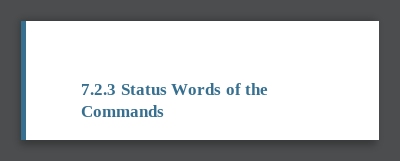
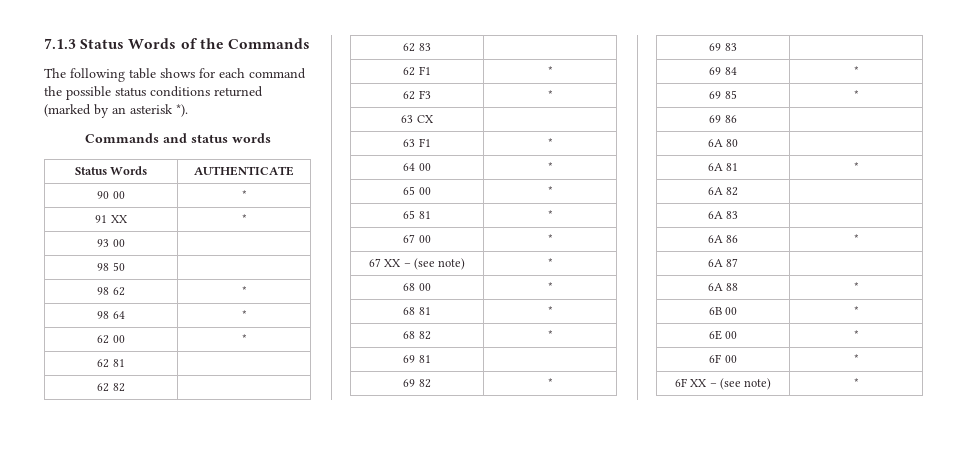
- 7.2.3 Status Words of the Commands
+ 7.1.3 Status Words of the Commands
+ The following table shows for each command the possible status conditions returned (marked by an asterisk *).
+ Commands and status words
+ Status Words | AUTHENTICATE
+ 90 00 | *
+ 91 XX | *
+ 93 00 |
+ 98 50 |
+ 98 62 | *
+ 98 64 | *
+ 62 00 | *
+ 62 81 |
+ 62 82 |
+ 62 83 |
+ 62 F1 | *
+ 62 F3 | *
+ 63 CX |
+ 63 F1 | *
+ 64 00 | *
+ 65 00 | *
+ 65 81 | *
+ 67 00 | *
+ 67 XX – (see note) | *
+ 68 00 | *
+ 68 81 | *
+ 68 82 | *
+ 69 81 |
+ 69 82 | *
+ 69 83 |
+ 69 84 | *
+ 69 85 | *
+ 69 86 |
+ 6A 80 |
+ 6A 81 | *
+ 6A 82 |
+ 6A 83 |
+ 6A 86 | *
+ 6A 87 |
+ 6A 88 | *
+ 6B 00 | *
+ 6E 00 | *
+ 6F 00 | *
+ 6F XX – (see note) | *

